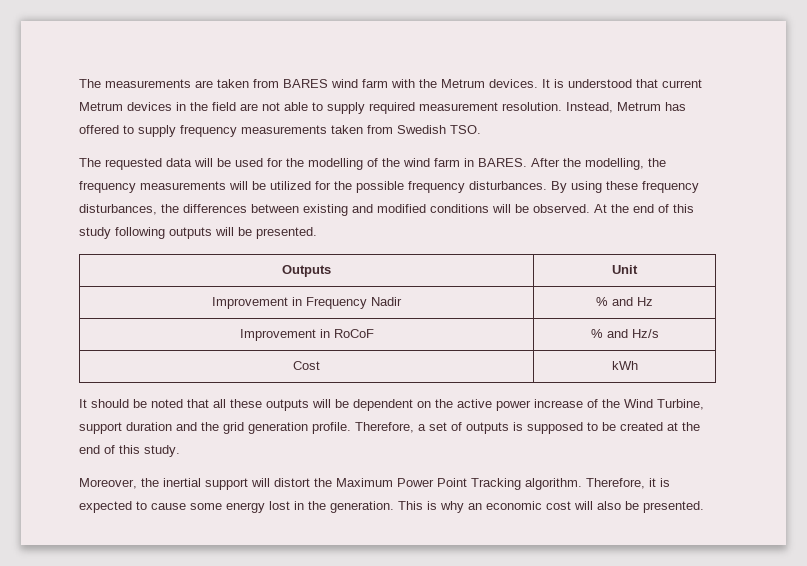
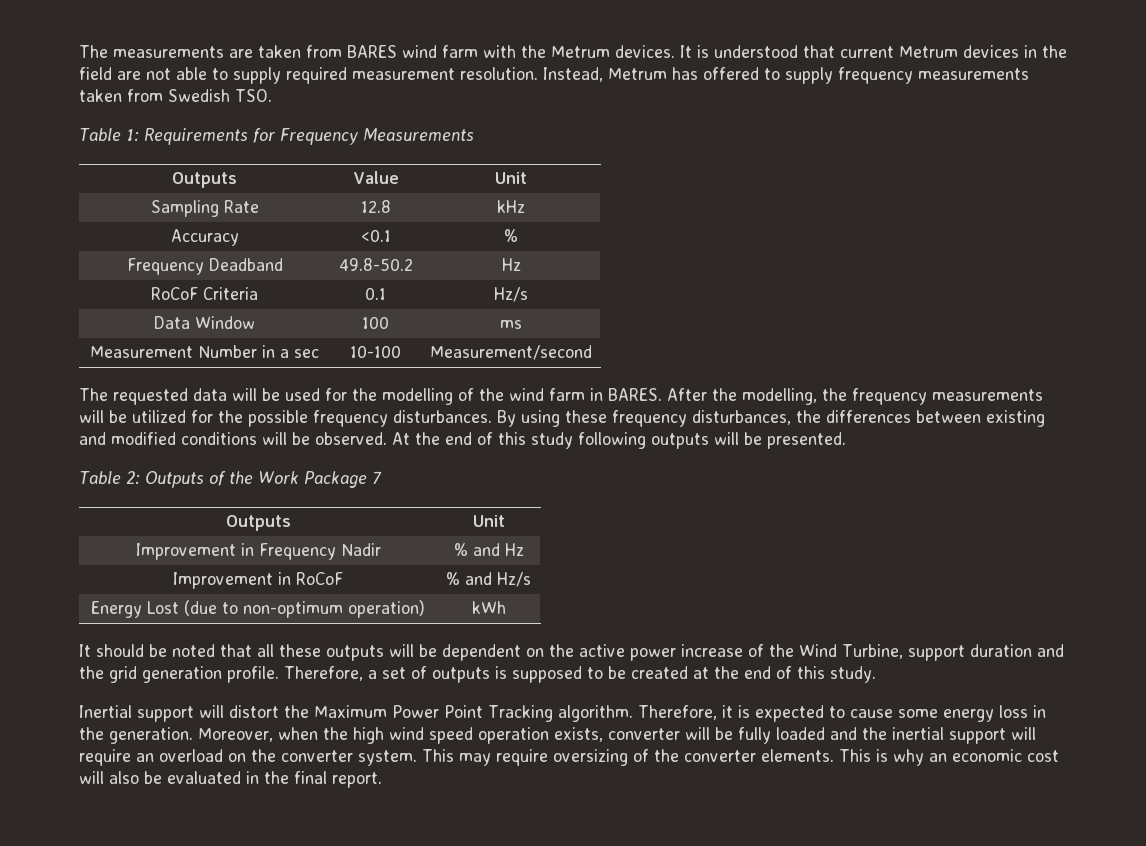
+ Table 1: Requirements for Frequency Measurements
+ Outputs | Value | Unit
+ Sampling Rate | 12.8 | kHz
+ Accuracy | <0.1 | %
+ Frequency Deadband | 49.8-50.2 | Hz
+ RoCoF Criteria | 0.1 | Hz/s
+ Data Window | 100 | ms
+ Measurement Number in a sec | 10-100 | Measurement/second
+ Table 2: Outputs of the Work Package 7
- Cost | kWh
+ Energy Lost (due to non-optimum operation) | kWh
- Moreover, the inertial support will distort the Maximum Power Point Tracking algorithm.
+ Inertial support will distort the Maximum Power Point Tracking algorithm.
- Therefore, it is expected to cause some energy lost in the generation.
+ Therefore, it is expected to cause some energy loss in the generation.
+ Moreover, when the high wind speed operation exists, converter will be fully loaded and the inertial support will require an overload on the converter system. This may require oversizing of the converter elements.
- This is why an economic cost will also be presented.
+ This is why an economic cost will also be evaluated in the final report.

